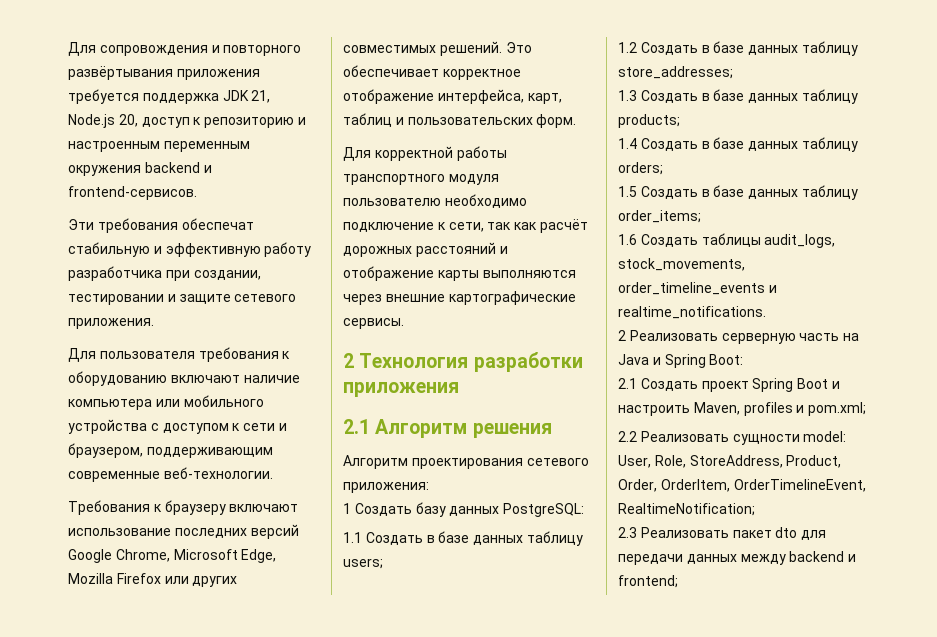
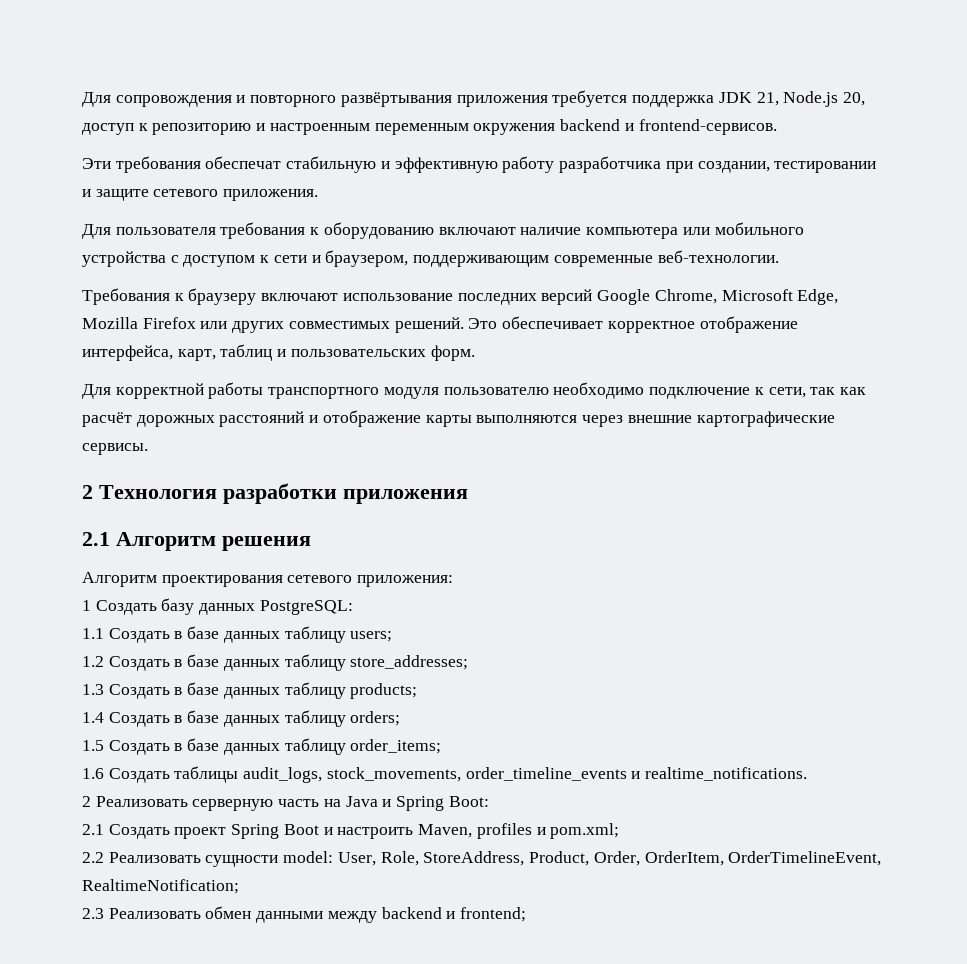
- 2.3 Реализовать пакет dto для передачи данных между backend и frontend;
+ 2.3 Реализовать обмен данными между backend и frontend;

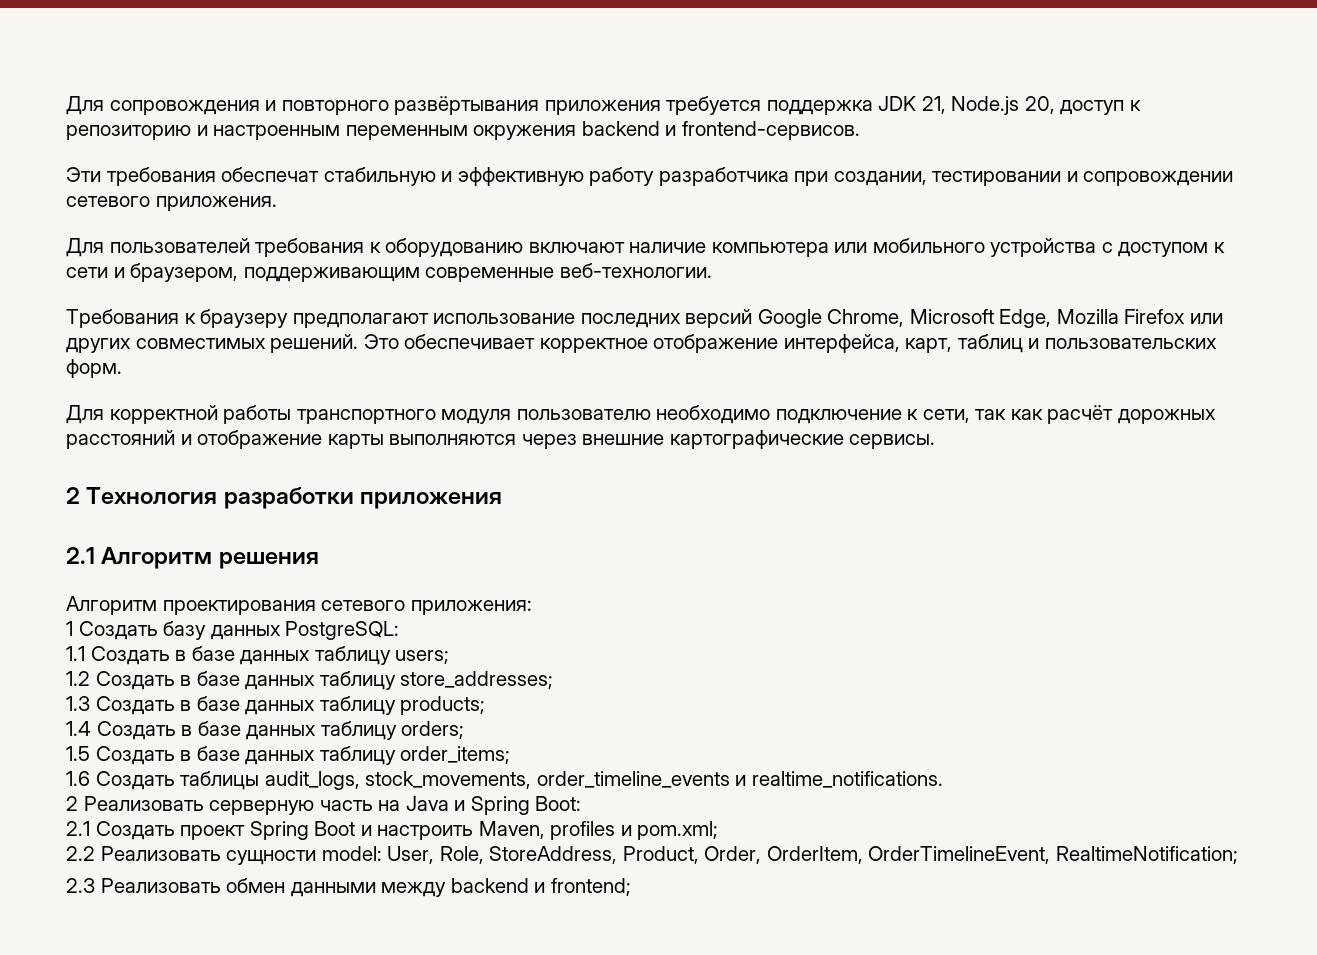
- Эти требования обеспечат стабильную и эффективную работу разработчика при создании, тестировании и защите сетевого приложения.
+ Эти требования обеспечат стабильную и эффективную работу разработчика при создании, тестировании и сопровождении сетевого приложения.
- Для пользователя требования к оборудованию включают наличие компьютера или мобильного устройства с доступом к сети и браузером, поддерживающим современные веб-технологии.
+ Для пользователей требования к оборудованию включают наличие компьютера или мобильного устройства с доступом к сети и браузером, поддерживающим современные веб-технологии.
- Требования к браузеру включают использование последних версий Google Chrome, Microsoft Edge, Mozilla Firefox или других совместимых решений.
+ Требования к браузеру предполагают использование последних версий Google Chrome, Microsoft Edge, Mozilla Firefox или других совместимых решений.

